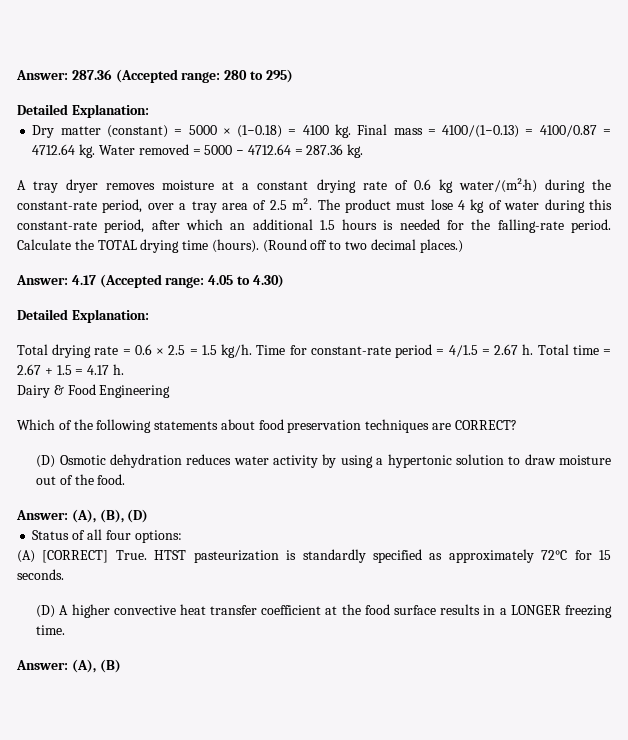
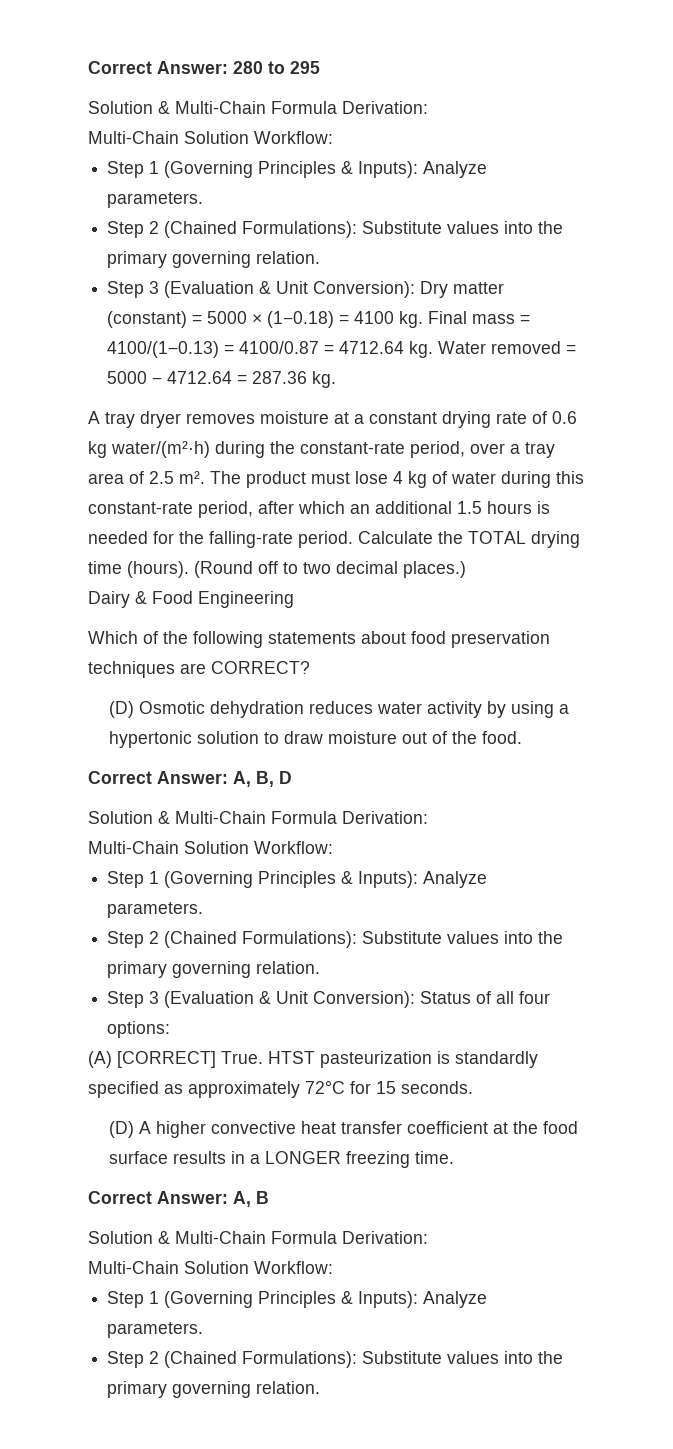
- Answer: 287.36 (Accepted range: 280 to 295)
- Detailed Explanation:
- Dry matter (constant) = 5000 × (1−0.18) = 4100 kg.
+ Correct Answer: 280 to 295
+ Solution & Multi-Chain Formula Derivation:
+ Multi-Chain Solution Workflow:
+ Step 1 (Governing Principles & Inputs): Analyze parameters.
+ Step 2 (Chained Formulations): Substitute values into the primary governing relation.
+ Step 3 (Evaluation & Unit Conversion): Dry matter (constant) = 5000 × (1−0.18) = 4100 kg.
- Answer: 4.17 (Accepted range: 4.05 to 4.30)
- Detailed Explanation:
- Total drying rate = 0.6 × 2.5 = 1.5 kg/h. Time for constant-rate period = 4/1.5 = 2.67 h. Total time = 2.67 + 1.5 = 4.17 h.
- Answer: (A), (B), (D)
- Status of all four options:
+ Correct Answer: A, B, D
+ Solution & Multi-Chain Formula Derivation:
+ Multi-Chain Solution Workflow:
+ Step 1 (Governing Principles & Inputs): Analyze parameters.
+ Step 2 (Chained Formulations): Substitute values into the primary governing relation.
+ Step 3 (Evaluation & Unit Conversion): Status of all four options:
- Answer: (A), (B)
+ Correct Answer: A, B
+ Solution & Multi-Chain Formula Derivation:
+ Multi-Chain Solution Workflow:
+ Step 1 (Governing Principles & Inputs): Analyze parameters.
+ Step 2 (Chained Formulations): Substitute values into the primary governing relation.

